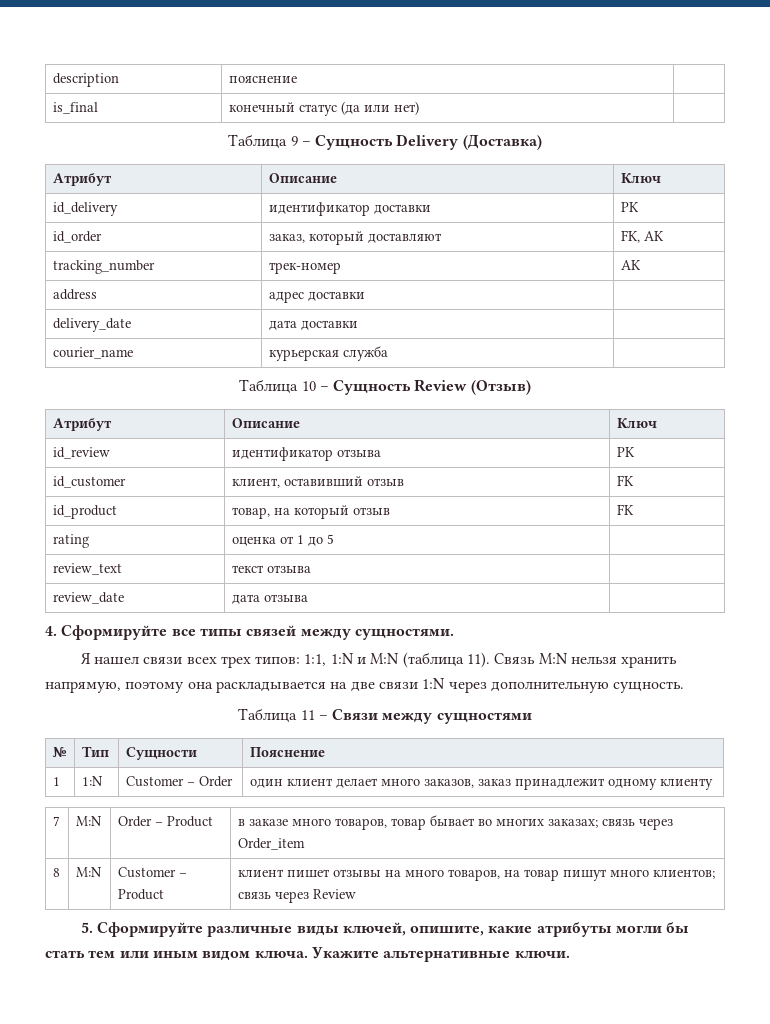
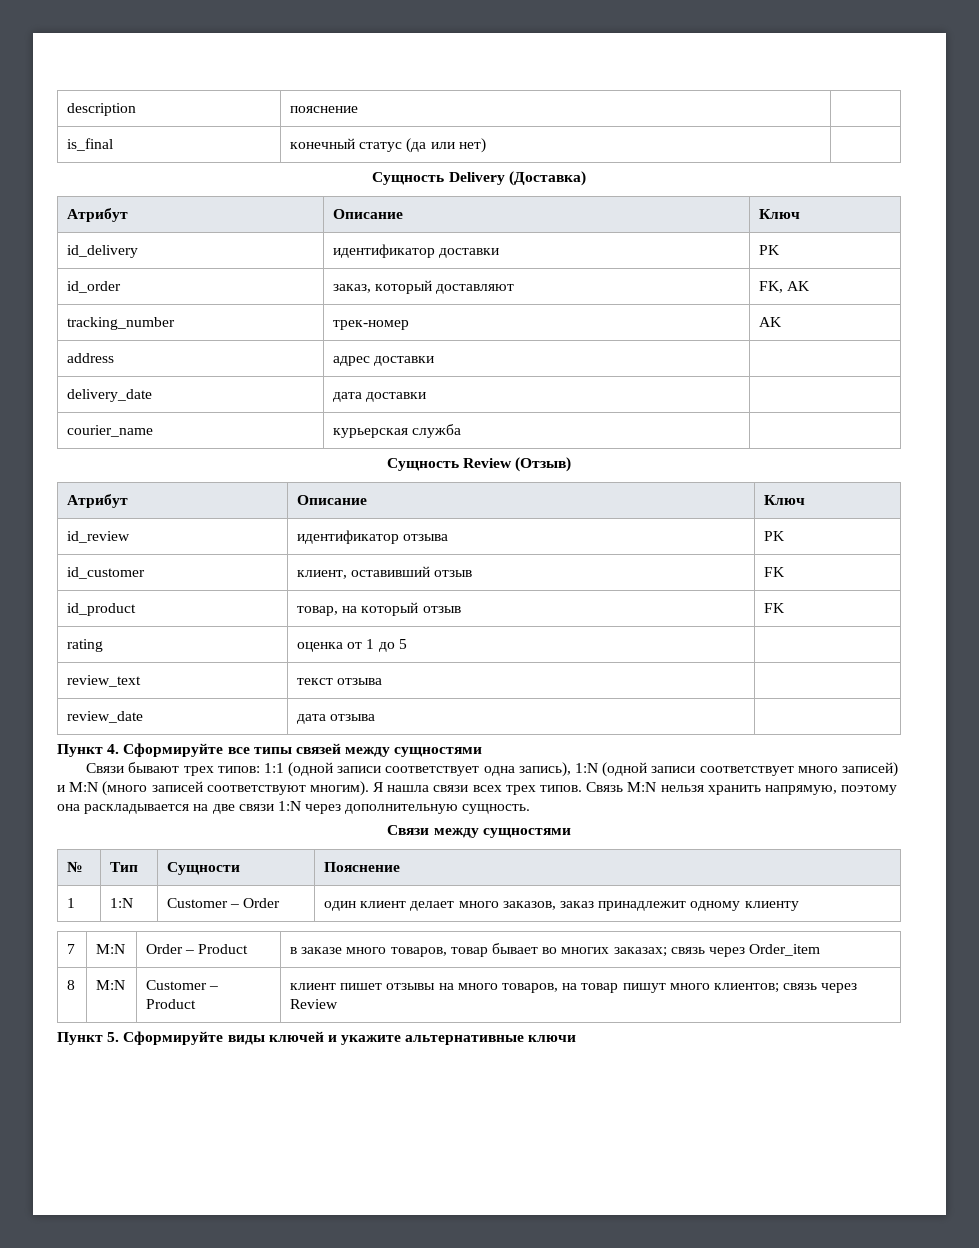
- Таблица 9 – Сущность Delivery (Доставка)
+ Сущность Delivery (Доставка)
- Таблица 10 – Сущность Review (Отзыв)
+ Сущность Review (Отзыв)
- 4. Сформируйте все типы связей между сущностями.
- Я нашел связи всех трех типов: 1:1, 1:N и M:N (таблица 11).
+ Пункт 4. Сформируйте все типы связей между сущностями
+ Связи бывают трех типов: 1:1 (одной записи соответствует одна запись), 1:N (одной записи соответствует много записей) и M:N (много записей соответствуют многим). Я нашла связи всех трех типов.
- Таблица 11 – Связи между сущностями
+ Связи между сущностями
- 5. Сформируйте различные виды ключей, опишите, какие атрибуты могли бы стать тем или иным видом ключа. Укажите альтернативные ключи.
+ Пункт 5. Сформируйте виды ключей и укажите альтернативные ключи

